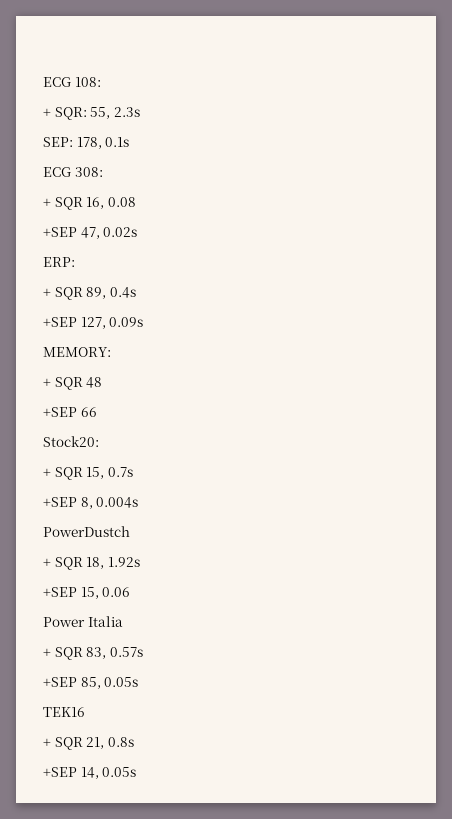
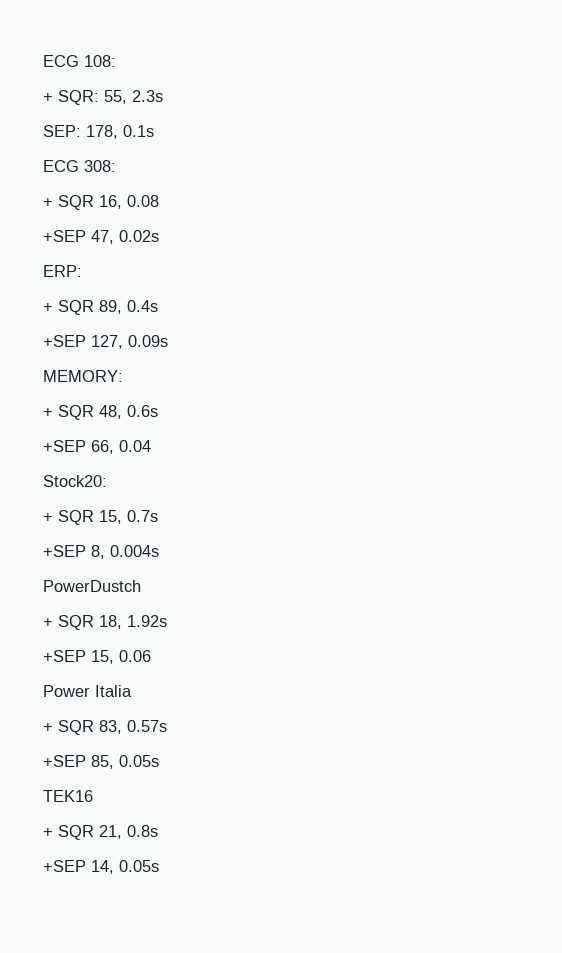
- + SQR 48
- +SEP 66
+ + SQR 48, 0.6s
+ +SEP 66, 0.04

